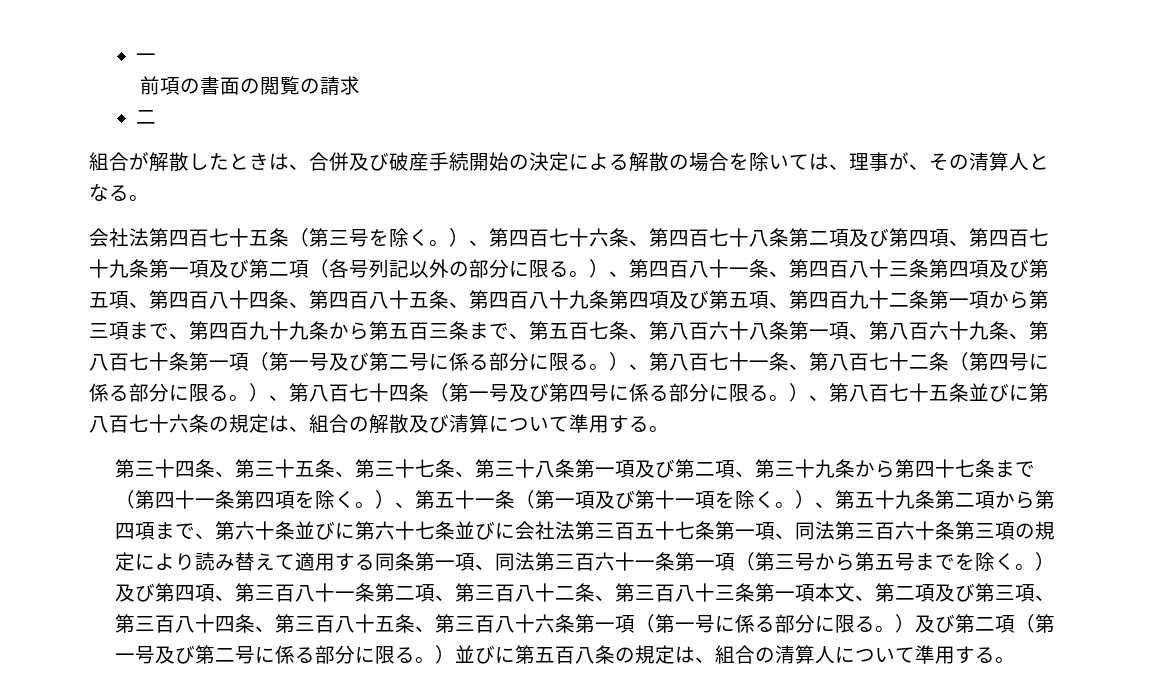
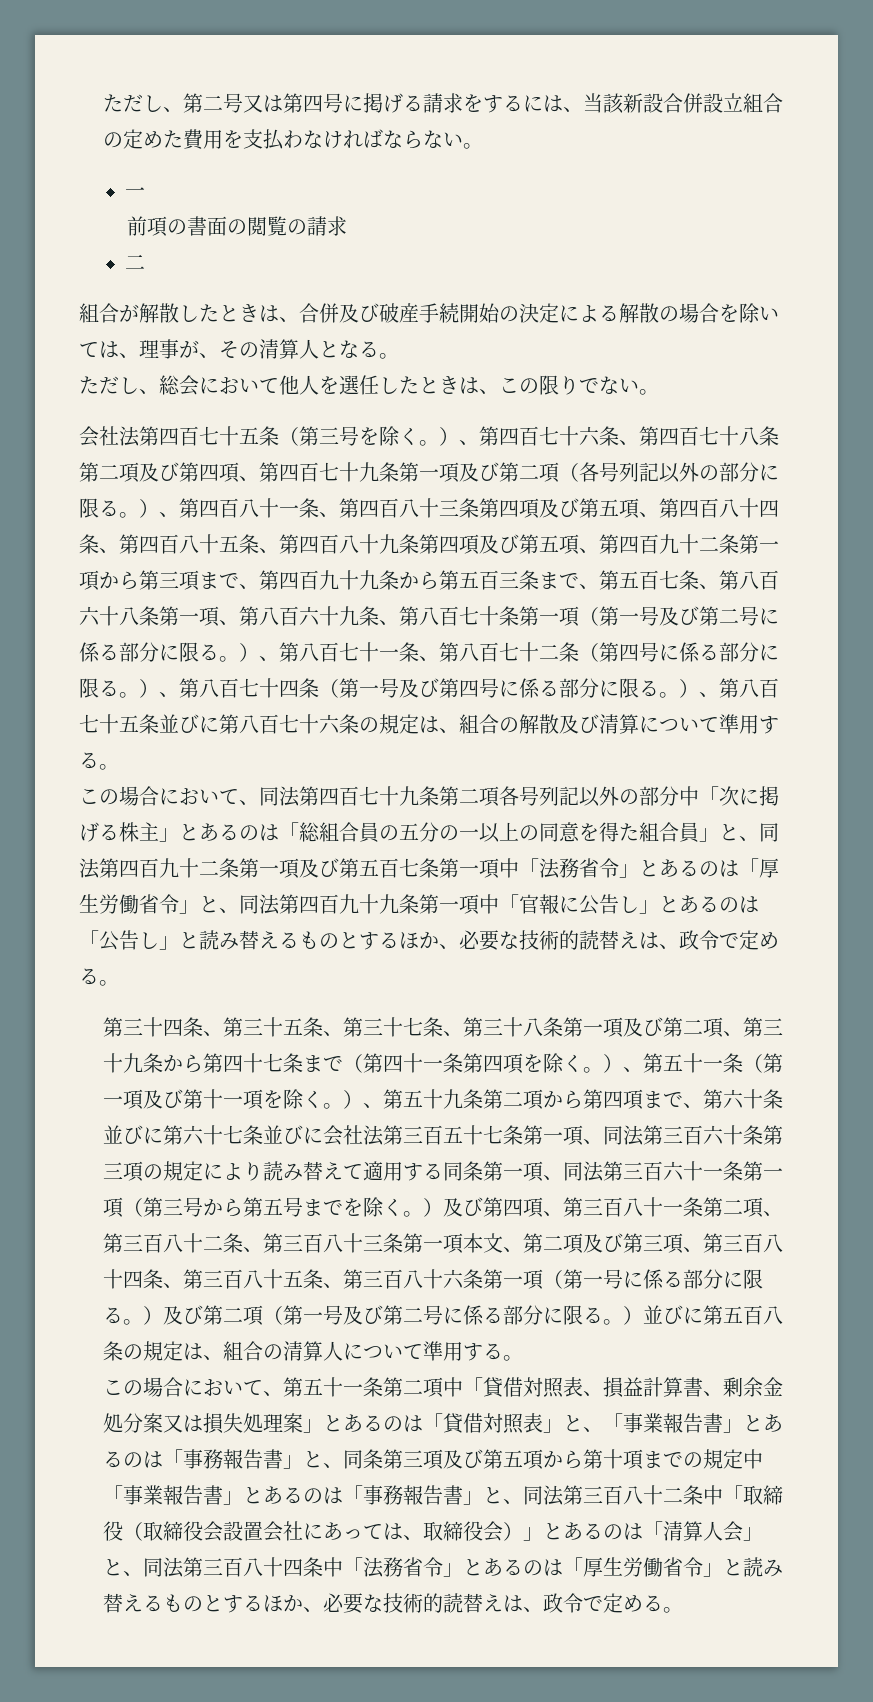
+ ただし、第二号又は第四号に掲げる請求をするには、当該新設合併設立組合の定めた費用を支払わなければならない。
+ ただし、総会において他人を選任したときは、この限りでない。
+ この場合において、同法第四百七十九条第二項各号列記以外の部分中「次に掲げる株主」とあるのは「総組合員の五分の一以上の同意を得た組合員」と、同法第四百九十二条第一項及び第五百七条第一項中「法務省令」とあるのは「厚生労働省令」と、同法第四百九十九条第一項中「官報に公告し」とあるのは「公告し」と読み替えるものとするほか、必要な技術的読替えは、政令で定める。
+ この場合において、第五十一条第二項中「貸借対照表、損益計算書、剰余金処分案又は損失処理案」とあるのは「貸借対照表」と、「事業報告書」とあるのは「事務報告書」と、同条第三項及び第五項から第十項までの規定中「事業報告書」とあるのは「事務報告書」と、同法第三百八十二条中「取締役（取締役会設置会社にあっては、取締役会）」とあるのは「清算人会」と、同法第三百八十四条中「法務省令」とあるのは「厚生労働省令」と読み替えるものとするほか、必要な技術的読替えは、政令で定める。

